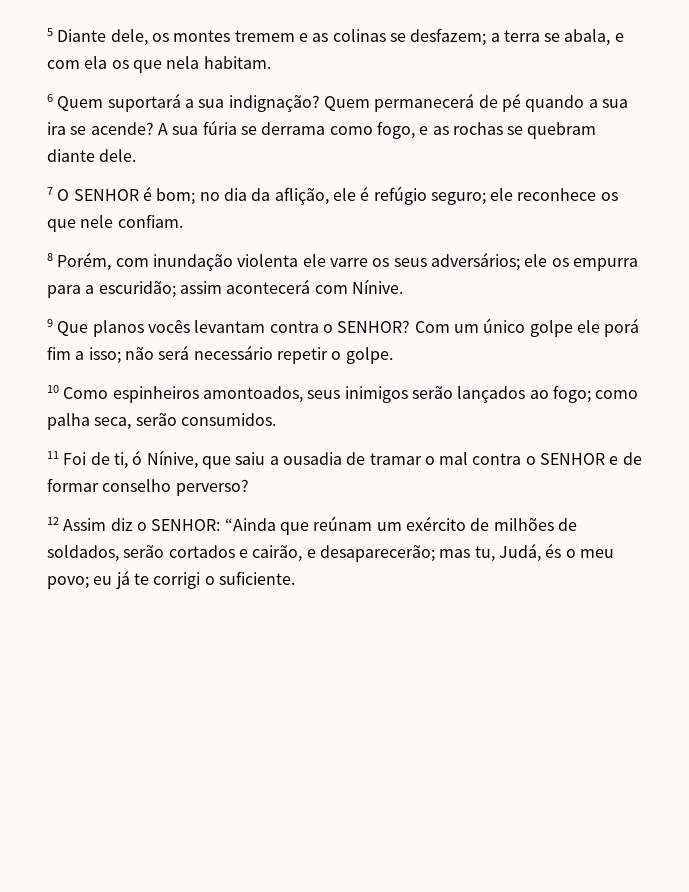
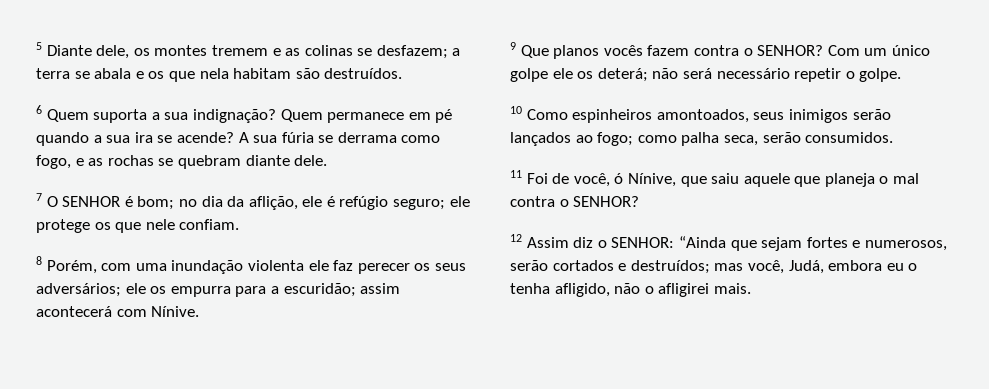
- 5 Diante dele, os montes tremem e as colinas se desfazem; a terra se abala, e com ela os que nela habitam.
+ 5 Diante dele, os montes tremem e as colinas se desfazem; a terra se abala e os que nela habitam são destruídos.
- 6 Quem suportará a sua indignação?
+ 6 Quem suporta a sua indignação?
- Quem permanecerá de pé quando a sua ira se acende?
+ Quem permanece em pé quando a sua ira se acende?
- 7 O SENHOR é bom; no dia da aflição, ele é refúgio seguro; ele reconhece os que nele confiam.
+ 7 O SENHOR é bom; no dia da aflição, ele é refúgio seguro; ele protege os que nele confiam.
- 8 Porém, com inundação violenta ele varre os seus adversários; ele os empurra para a escuridão; assim acontecerá com Nínive.
+ 8 Porém, com uma inundação violenta ele faz perecer os seus adversários; ele os empurra para a escuridão; assim acontecerá com Nínive.
- 9 Que planos vocês levantam contra o SENHOR?
+ 9 Que planos vocês fazem contra o SENHOR?
- Com um único golpe ele porá fim a isso; não será necessário repetir o golpe.
+ Com um único golpe ele os deterá; não será necessário repetir o golpe.
- 11 Foi de ti, ó Nínive, que saiu a ousadia de tramar o mal contra o SENHOR e de formar conselho perverso?
+ 11 Foi de você, ó Nínive, que saiu aquele que planeja o mal contra o SENHOR?
- 12 Assim diz o SENHOR: “Ainda que reúnam um exército de milhões de soldados, serão cortados e cairão, e desaparecerão; mas tu, Judá, és o meu povo; eu já te corrigi o suficiente.
+ 12 Assim diz o SENHOR: “Ainda que sejam fortes e numerosos, serão cortados e destruídos; mas você, Judá, embora eu o tenha afligido, não o afligirei mais.

